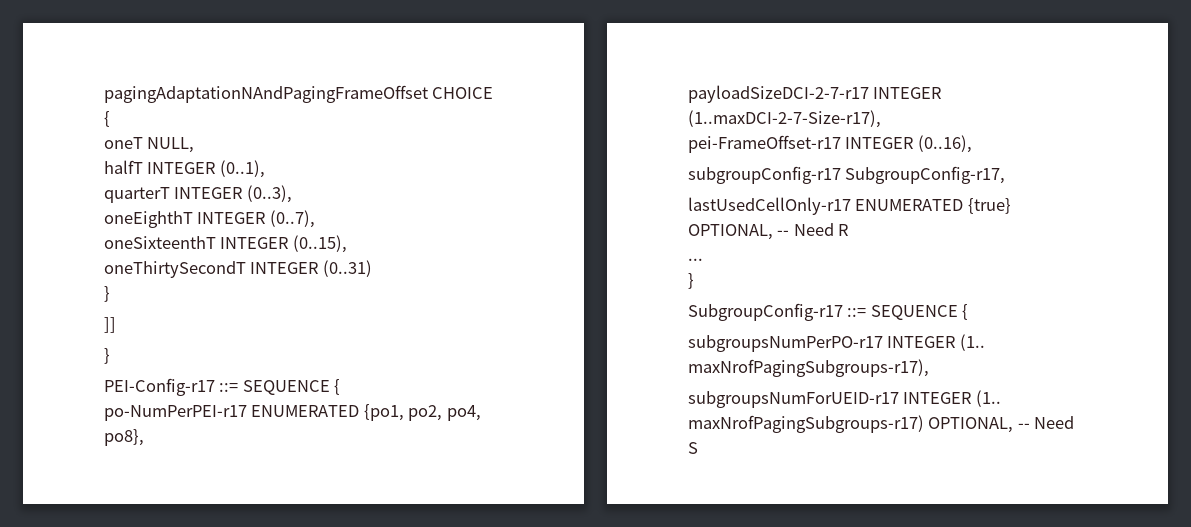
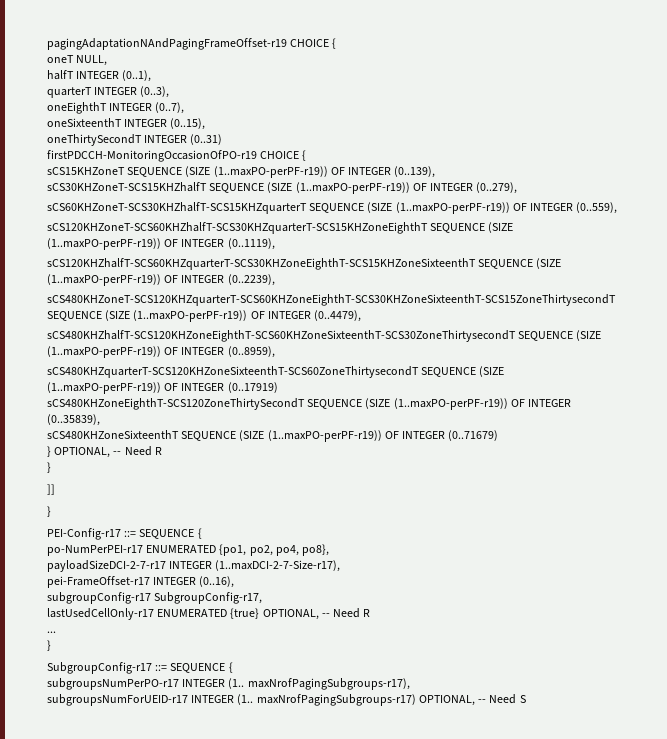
- pagingAdaptationNAndPagingFrameOffset CHOICE {
+ pagingAdaptationNAndPagingFrameOffset-r19 CHOICE {
+ firstPDCCH-MonitoringOccasionOfPO-r19 CHOICE {
+ sCS15KHZoneT SEQUENCE (SIZE (1..maxPO-perPF-r19)) OF INTEGER (0..139),
+ sCS30KHZoneT-SCS15KHZhalfT SEQUENCE (SIZE (1..maxPO-perPF-r19)) OF INTEGER (0..279),
+ sCS60KHZoneT-SCS30KHZhalfT-SCS15KHZquarterT SEQUENCE (SIZE (1..maxPO-perPF-r19)) OF INTEGER (0..559),
+ sCS120KHZoneT-SCS60KHZhalfT-SCS30KHZquarterT-SCS15KHZoneEighthT SEQUENCE (SIZE (1..maxPO-perPF-r19)) OF INTEGER (0..1119),
+ sCS120KHZhalfT-SCS60KHZquarterT-SCS30KHZoneEighthT-SCS15KHZoneSixteenthT SEQUENCE (SIZE (1..maxPO-perPF-r19)) OF INTEGER (0..2239),
+ sCS480KHZoneT-SCS120KHZquarterT-SCS60KHZoneEighthT-SCS30KHZoneSixteenthT-SCS15ZoneThirtysecondT SEQUENCE (SIZE (1..maxPO-perPF-r19)) OF INTEGER (0..4479),
+ sCS480KHZhalfT-SCS120KHZoneEighthT-SCS60KHZoneSixteenthT-SCS30ZoneThirtysecondT SEQUENCE (SIZE (1..maxPO-perPF-r19)) OF INTEGER (0..8959),
+ sCS480KHZquarterT-SCS120KHZoneSixteenthT-SCS60ZoneThirtysecondT SEQUENCE (SIZE (1..maxPO-perPF-r19)) OF INTEGER (0..17919)
+ sCS480KHZoneEighthT-SCS120ZoneThirtySecondT SEQUENCE (SIZE (1..maxPO-perPF-r19)) OF INTEGER (0..35839),
+ sCS480KHZoneSixteenthT SEQUENCE (SIZE (1..maxPO-perPF-r19)) OF INTEGER (0..71679)
+ } OPTIONAL, -- Need R

